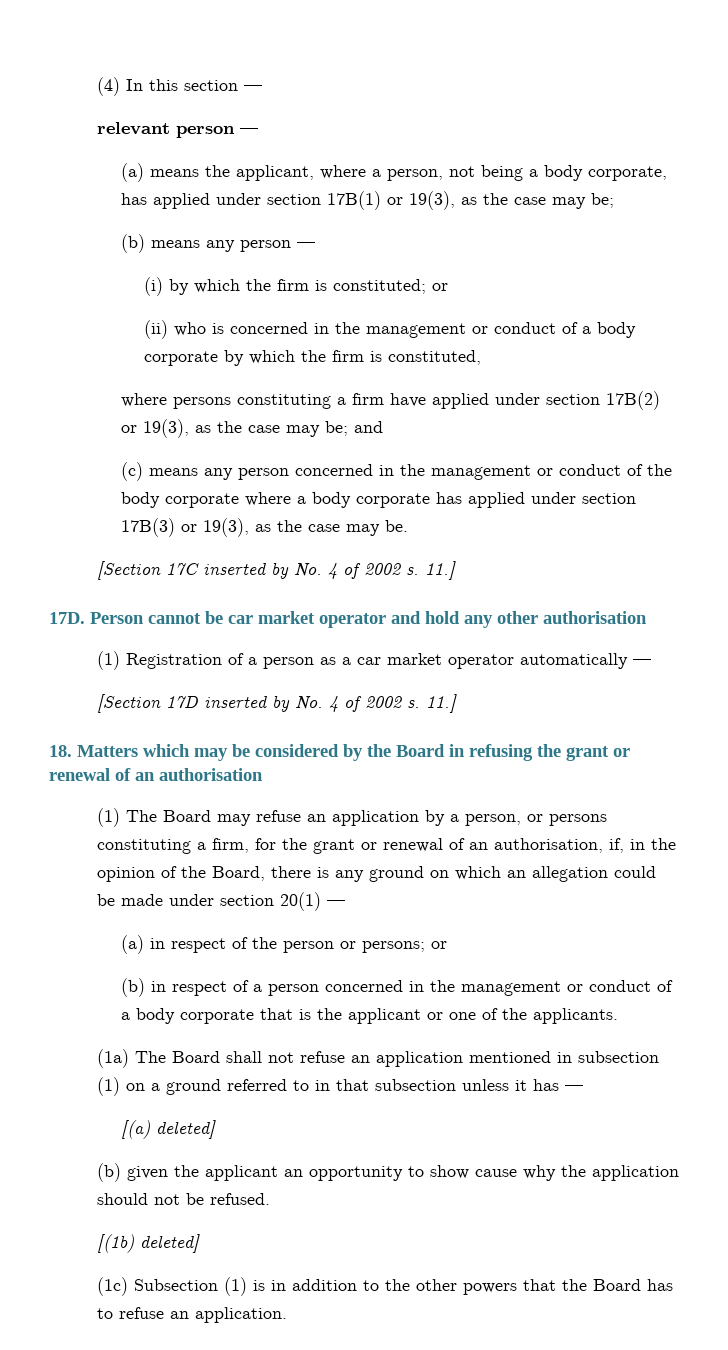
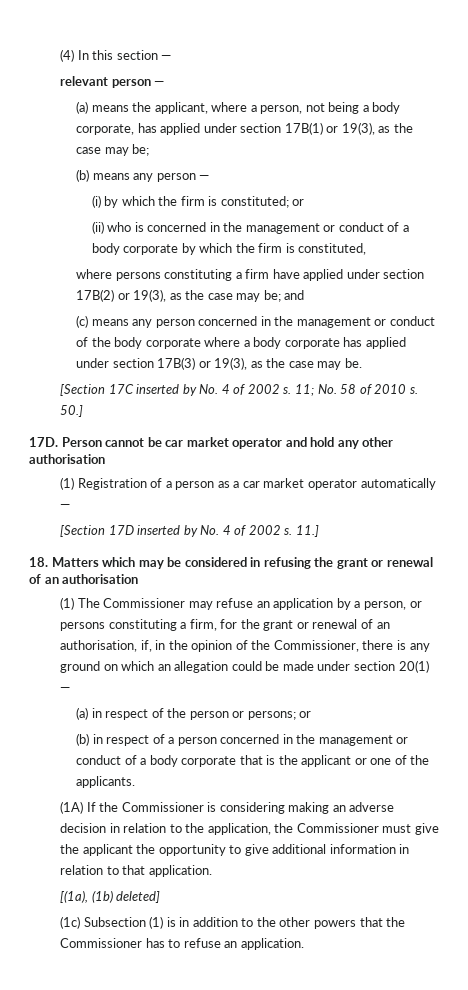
- [Section 17C inserted by No. 4 of 2002 s. 11.]
+ [Section 17C inserted by No. 4 of 2002 s. 11; No. 58 of 2010 s. 50.]
- 18. Matters which may be considered by the Board in refusing the grant or renewal of an authorisation
+ 18. Matters which may be considered in refusing the grant or renewal of an authorisation
- (1) The Board may refuse an application by a person, or persons constituting a firm, for the grant or renewal of an authorisation, if, in the opinion of the Board, there is any ground on which an allegation could be made under section 20(1) —
+ (1) The Commissioner may refuse an application by a person, or persons constituting a firm, for the grant or renewal of an authorisation, if, in the opinion of the Commissioner, there is any ground on which an allegation could be made under section 20(1) —
- (1a) The Board shall not refuse an application mentioned in subsection (1) on a ground referred to in that subsection unless it has —
- [(a) deleted]
- (b) given the applicant an opportunity to show cause why the application should not be refused.
- [(1b) deleted]
+ (1A) If the Commissioner is considering making an adverse decision in relation to the application, the Commissioner must give the applicant the opportunity to give additional information in relation to that application.
+ [(1a), (1b) deleted]
- (1c) Subsection (1) is in addition to the other powers that the Board has to refuse an application.
+ (1c) Subsection (1) is in addition to the other powers that the Commissioner has to refuse an application.

